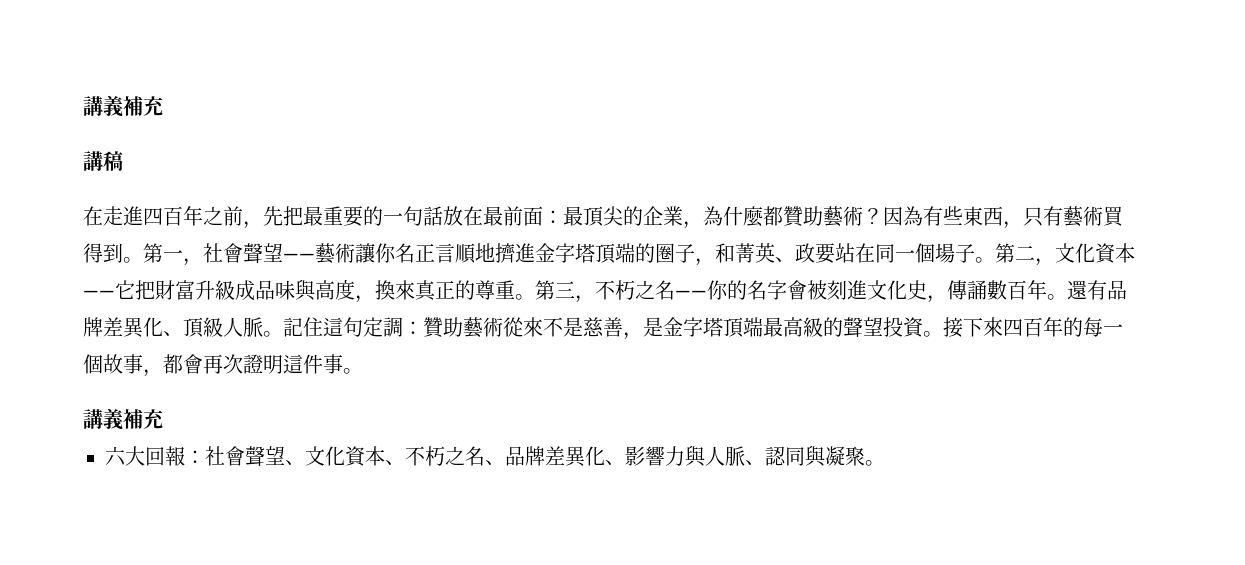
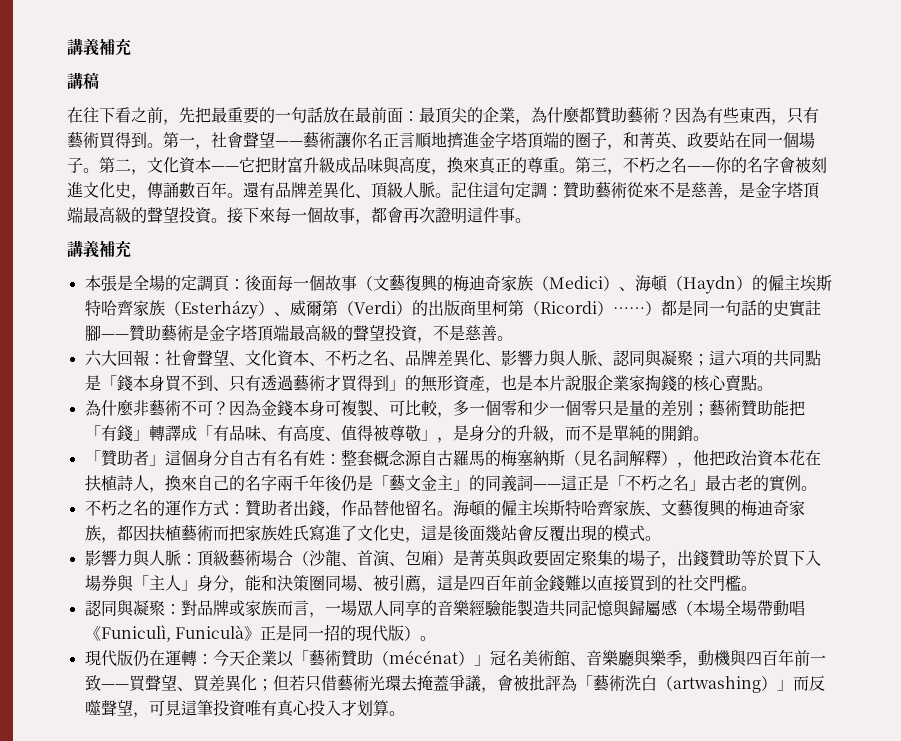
- 在走進四百年之前，先把最重要的一句話放在最前面：最頂尖的企業，為什麼都贊助藝術？
+ 在往下看之前，先把最重要的一句話放在最前面：最頂尖的企業，為什麼都贊助藝術？
- 接下來四百年的每一個故事，都會再次證明這件事。
+ 接下來每一個故事，都會再次證明這件事。
+ 本張是全場的定調頁：後面每一個故事（文藝復興的梅迪奇家族（Medici）、海頓（Haydn）的僱主埃斯特哈齊家族（Esterházy）、威爾第（Verdi）的出版商里柯第（Ricordi）……）都是同一句話的史實註腳——贊助藝術是金字塔頂端最高級的聲望投資，不是慈善。
- 六大回報：社會聲望、文化資本、不朽之名、品牌差異化、影響力與人脈、認同與凝聚。
+ 六大回報：社會聲望、文化資本、不朽之名、品牌差異化、影響力與人脈、認同與凝聚；這六項的共同點是「錢本身買不到、只有透過藝術才買得到」的無形資產，也是本片說服企業家掏錢的核心賣點。
+ 為什麼非藝術不可？因為金錢本身可複製、可比較，多一個零和少一個零只是量的差別；藝術贊助能把「有錢」轉譯成「有品味、有高度、值得被尊敬」，是身分的升級，而不是單純的開銷。
+ 「贊助者」這個身分自古有名有姓：整套概念源自古羅馬的梅塞納斯（見名詞解釋），他把政治資本花在扶植詩人，換來自己的名字兩千年後仍是「藝文金主」的同義詞——這正是「不朽之名」最古老的實例。
+ 不朽之名的運作方式：贊助者出錢，作品替他留名。海頓的僱主埃斯特哈齊家族、文藝復興的梅迪奇家族，都因扶植藝術而把家族姓氏寫進了文化史，這是後面幾站會反覆出現的模式。
+ 影響力與人脈：頂級藝術場合（沙龍、首演、包廂）是菁英與政要固定聚集的場子，出錢贊助等於買下入場券與「主人」身分，能和決策圈同場、被引薦，這是四百年前金錢難以直接買到的社交門檻。
+ 認同與凝聚：對品牌或家族而言，一場眾人同享的音樂經驗能製造共同記憶與歸屬感（本場全場帶動唱《Funiculì, Funiculà》正是同一招的現代版）。
+ 現代版仍在運轉：今天企業以「藝術贊助（mécénat）」冠名美術館、音樂廳與樂季，動機與四百年前一致——買聲望、買差異化；但若只借藝術光環去掩蓋爭議，會被批評為「藝術洗白（artwashing）」而反噬聲望，可見這筆投資唯有真心投入才划算。

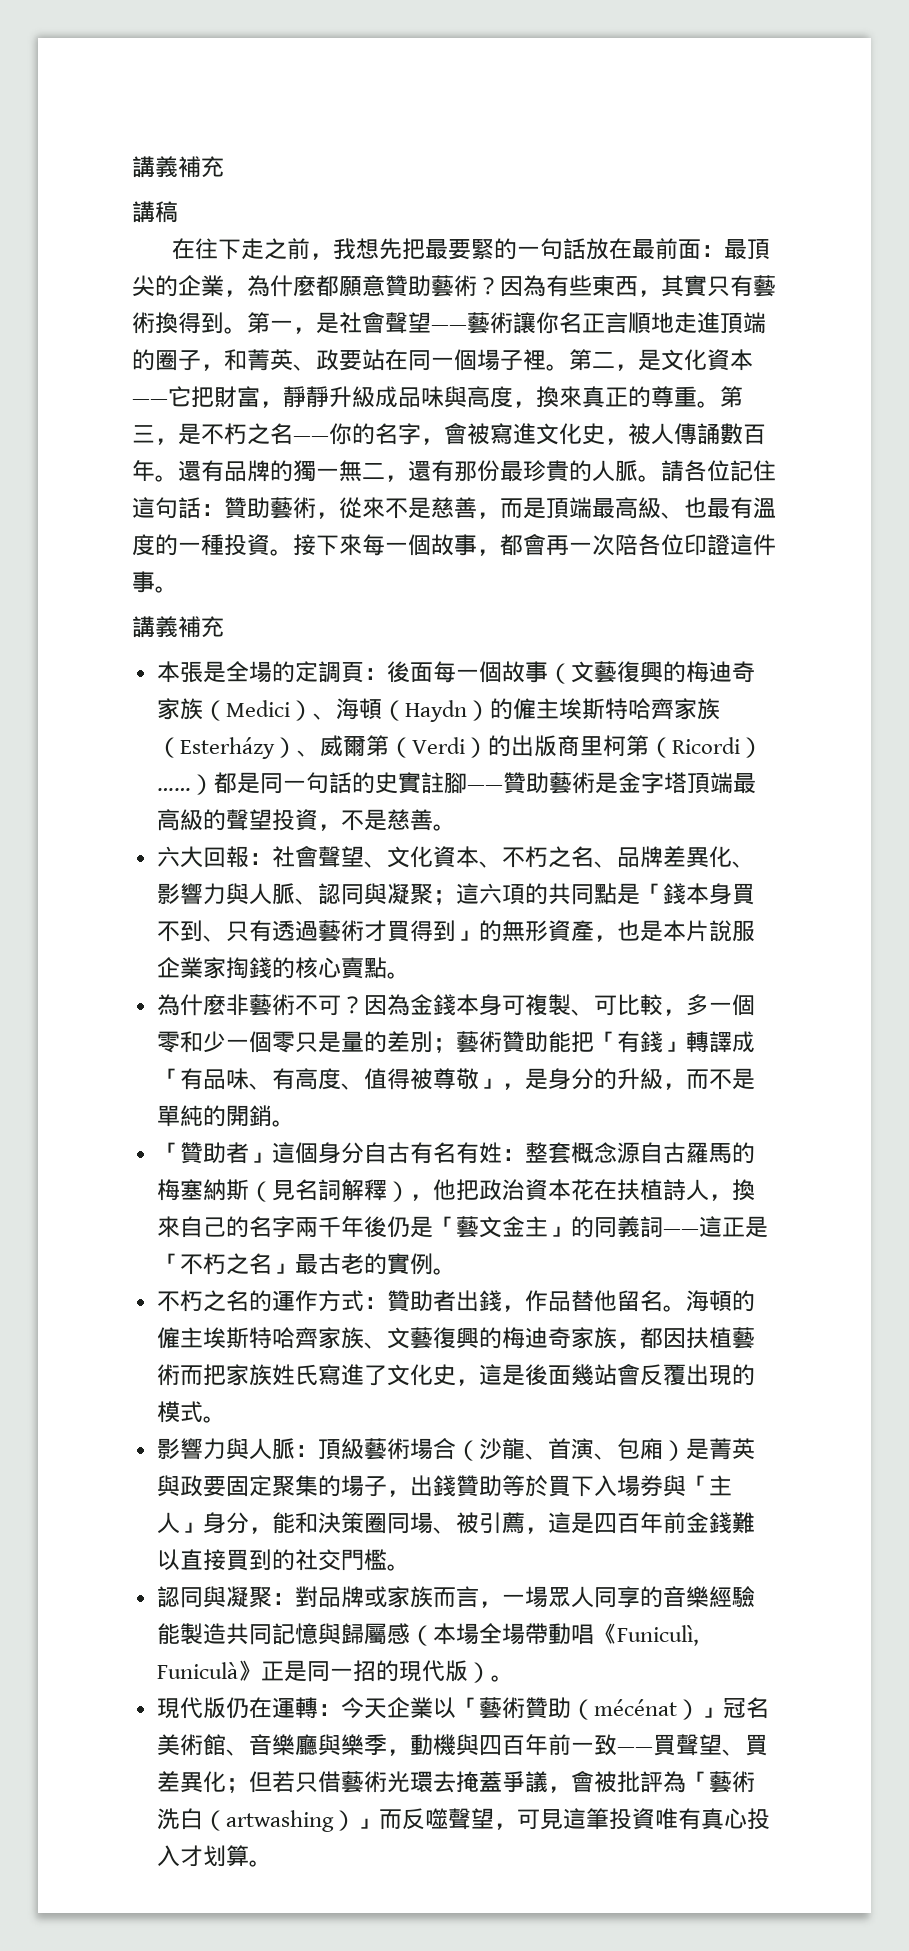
- 在往下看之前，先把最重要的一句話放在最前面：最頂尖的企業，為什麼都贊助藝術？
+ 在往下走之前，我想先把最要緊的一句話放在最前面：最頂尖的企業，為什麼都願意贊助藝術？
- 因為有些東西，只有藝術買得到。
+ 因為有些東西，其實只有藝術換得到。
- 第一，社會聲望——藝術讓你名正言順地擠進金字塔頂端的圈子，和菁英、政要站在同一個場子。
+ 第一，是社會聲望——藝術讓你名正言順地走進頂端的圈子，和菁英、政要站在同一個場子裡。
- 第二，文化資本——它把財富升級成品味與高度，換來真正的尊重。
+ 第二，是文化資本——它把財富，靜靜升級成品味與高度，換來真正的尊重。
- 第三，不朽之名——你的名字會被刻進文化史，傳誦數百年。
+ 第三，是不朽之名——你的名字，會被寫進文化史，被人傳誦數百年。
- 還有品牌差異化、頂級人脈。記住這句定調：贊助藝術從來不是慈善，是金字塔頂端最高級的聲望投資。
+ 還有品牌的獨一無二，還有那份最珍貴的人脈。請各位記住這句話：贊助藝術，從來不是慈善，而是頂端最高級、也最有溫度的一種投資。
- 接下來每一個故事，都會再次證明這件事。
+ 接下來每一個故事，都會再一次陪各位印證這件事。

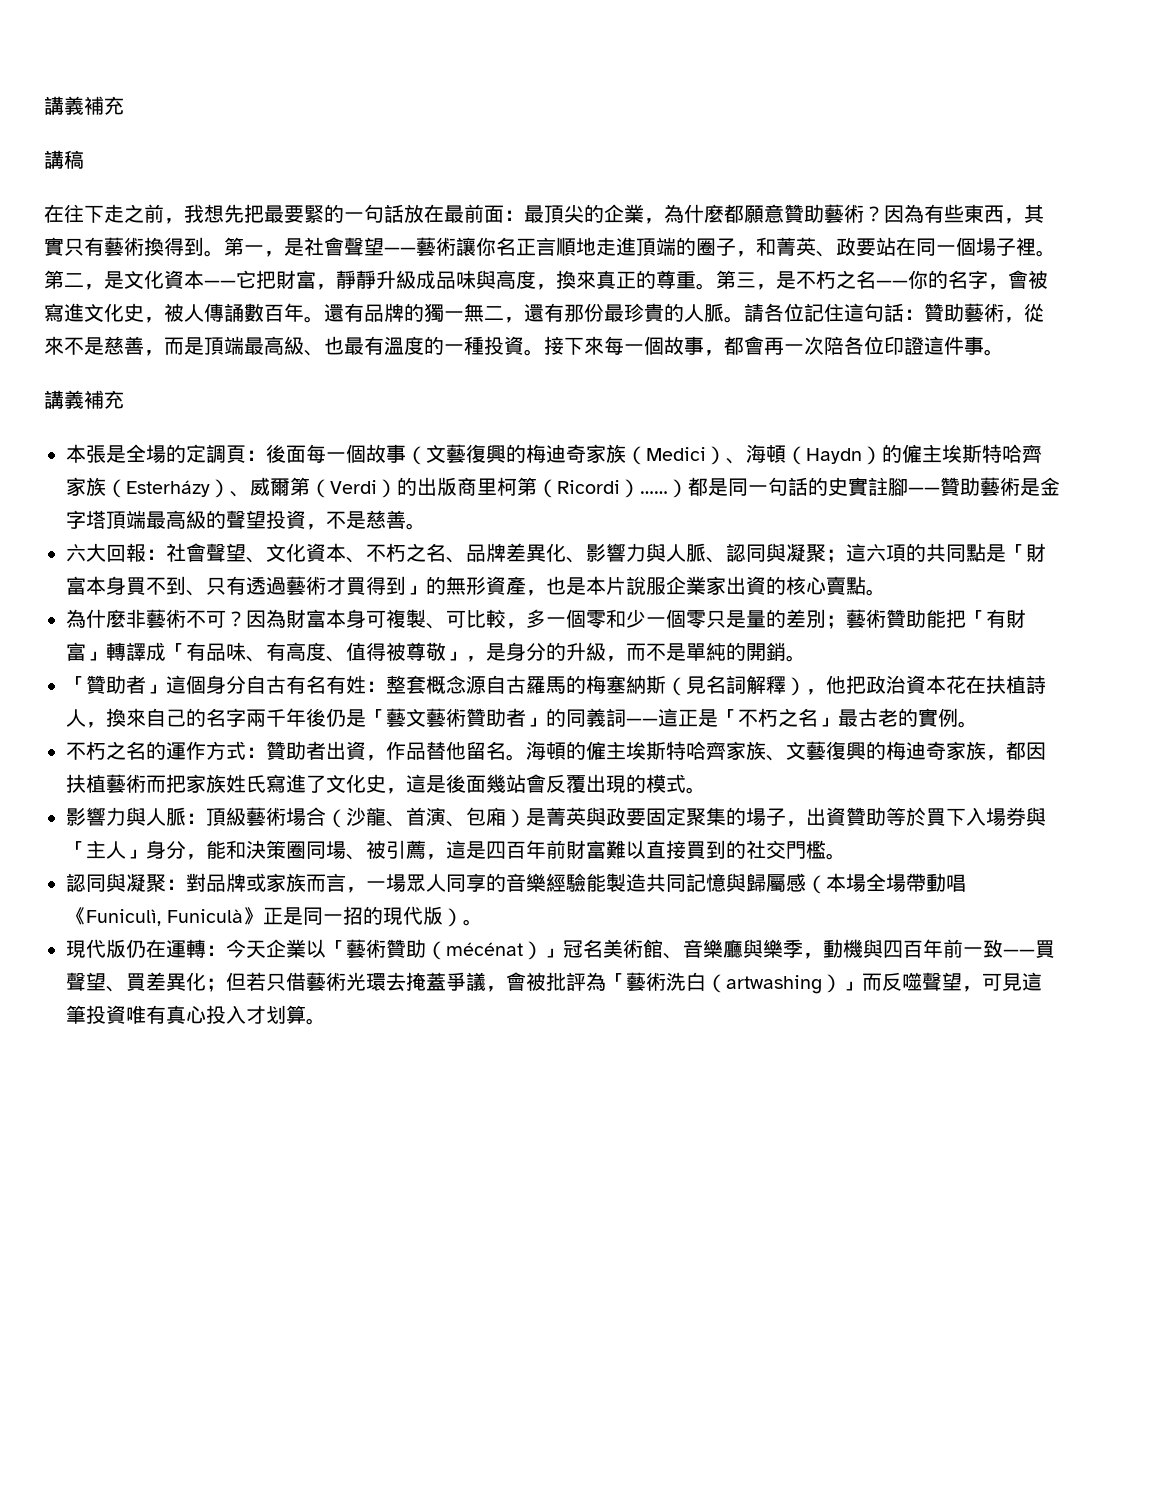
- 六大回報：社會聲望、文化資本、不朽之名、品牌差異化、影響力與人脈、認同與凝聚；這六項的共同點是「錢本身買不到、只有透過藝術才買得到」的無形資產，也是本片說服企業家掏錢的核心賣點。
+ 六大回報：社會聲望、文化資本、不朽之名、品牌差異化、影響力與人脈、認同與凝聚；這六項的共同點是「財富本身買不到、只有透過藝術才買得到」的無形資產，也是本片說服企業家出資的核心賣點。
- 因為金錢本身可複製、可比較，多一個零和少一個零只是量的差別；藝術贊助能把「有錢」轉譯成「有品味、有高度、值得被尊敬」，是身分的升級，而不是單純的開銷。
+ 因為財富本身可複製、可比較，多一個零和少一個零只是量的差別；藝術贊助能把「有財富」轉譯成「有品味、有高度、值得被尊敬」，是身分的升級，而不是單純的開銷。
- 「贊助者」這個身分自古有名有姓：整套概念源自古羅馬的梅塞納斯（見名詞解釋），他把政治資本花在扶植詩人，換來自己的名字兩千年後仍是「藝文金主」的同義詞——這正是「不朽之名」最古老的實例。
+ 「贊助者」這個身分自古有名有姓：整套概念源自古羅馬的梅塞納斯（見名詞解釋），他把政治資本花在扶植詩人，換來自己的名字兩千年後仍是「藝文藝術贊助者」的同義詞——這正是「不朽之名」最古老的實例。
- 不朽之名的運作方式：贊助者出錢，作品替他留名。
+ 不朽之名的運作方式：贊助者出資，作品替他留名。
- 影響力與人脈：頂級藝術場合（沙龍、首演、包廂）是菁英與政要固定聚集的場子，出錢贊助等於買下入場券與「主人」身分，能和決策圈同場、被引薦，這是四百年前金錢難以直接買到的社交門檻。
+ 影響力與人脈：頂級藝術場合（沙龍、首演、包廂）是菁英與政要固定聚集的場子，出資贊助等於買下入場券與「主人」身分，能和決策圈同場、被引薦，這是四百年前財富難以直接買到的社交門檻。

